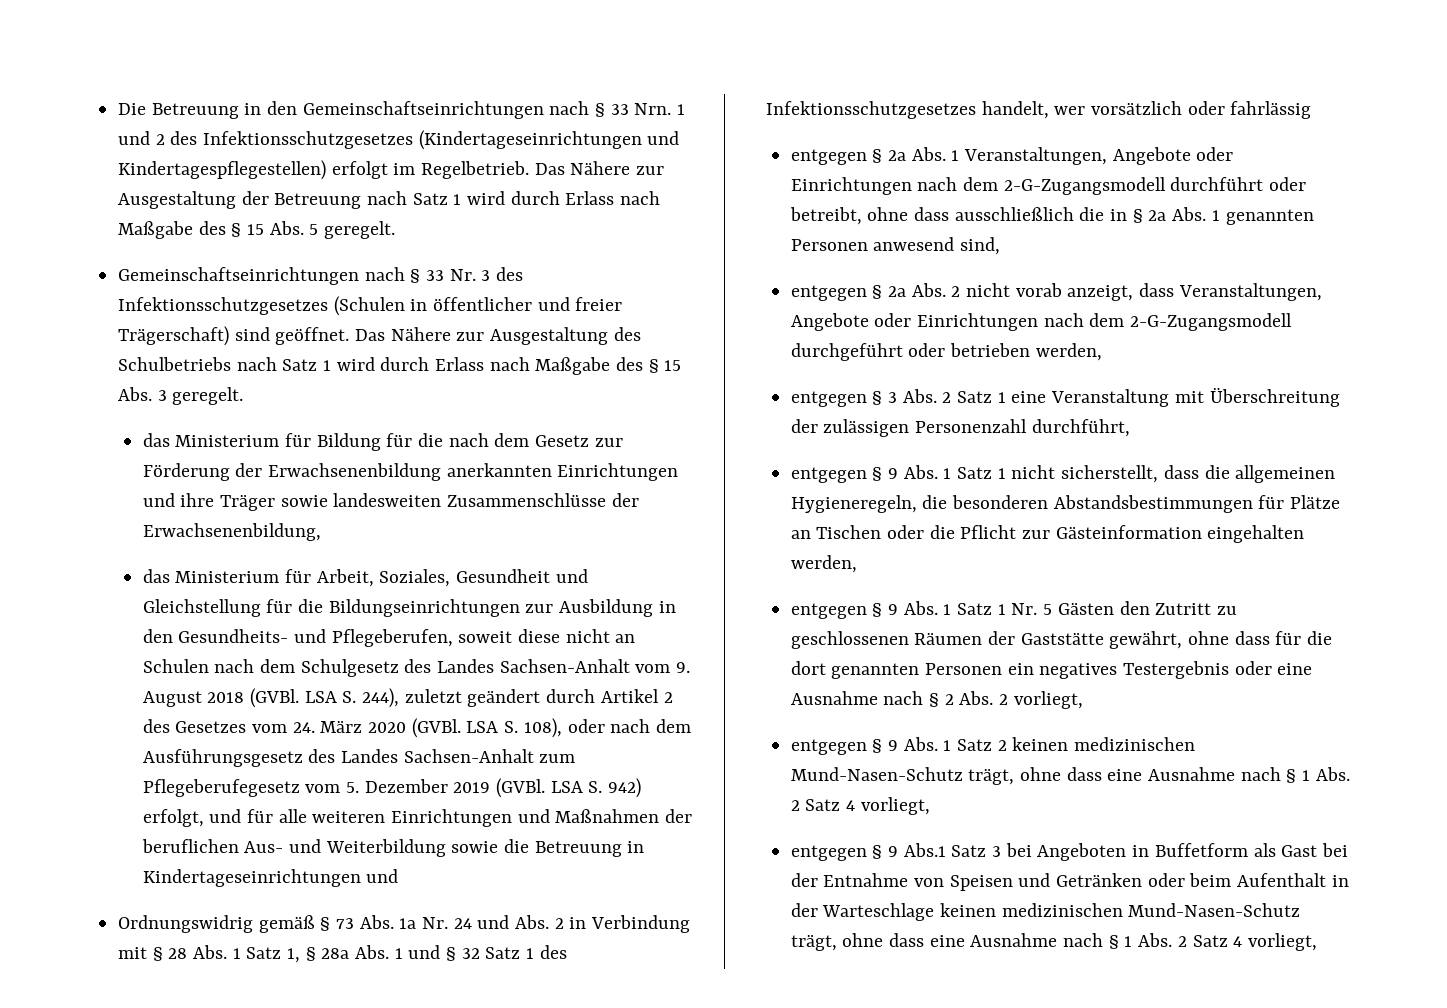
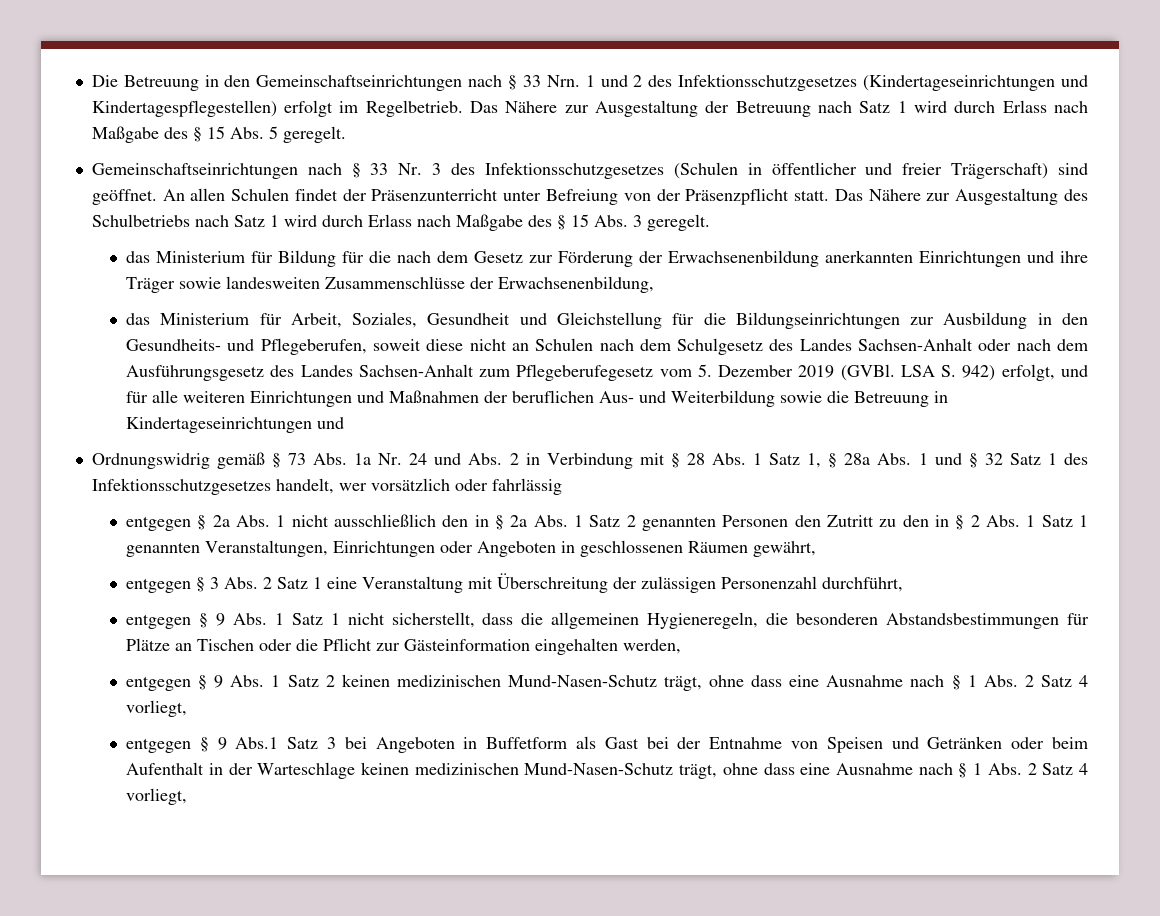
+ An allen Schulen findet der Präsenzunterricht unter Befreiung von der Präsenzpflicht statt.
- das Ministerium für Arbeit, Soziales, Gesundheit und Gleichstellung für die Bildungseinrichtungen zur Ausbildung in den Gesundheits- und Pflegeberufen, soweit diese nicht an Schulen nach dem Schulgesetz des Landes Sachsen-Anhalt vom 9. August 2018 (GVBl. LSA S. 244), zuletzt geändert durch Artikel 2 des Gesetzes vom 24. März 2020 (GVBl. LSA S. 108), oder nach dem Ausführungsgesetz des Landes Sachsen-Anhalt zum Pflegeberufegesetz vom 5. Dezember 2019 (GVBl.
+ das Ministerium für Arbeit, Soziales, Gesundheit und Gleichstellung für die Bildungseinrichtungen zur Ausbildung in den Gesundheits- und Pflegeberufen, soweit diese nicht an Schulen nach dem Schulgesetz des Landes Sachsen-Anhalt oder nach dem Ausführungsgesetz des Landes Sachsen-Anhalt zum Pflegeberufegesetz vom 5. Dezember 2019 (GVBl.
- entgegen § 2a Abs. 1 Veranstaltungen, Angebote oder Einrichtungen nach dem 2-G-Zugangsmodell durchführt oder betreibt, ohne dass ausschließlich die in § 2a Abs. 1 genannten Personen anwesend sind,
- entgegen § 2a Abs. 2 nicht vorab anzeigt, dass Veranstaltungen, Angebote oder Einrichtungen nach dem 2-G-Zugangsmodell durchgeführt oder betrieben werden,
+ entgegen § 2a Abs. 1 nicht ausschließlich den in § 2a Abs. 1 Satz 2 genannten Personen den Zutritt zu den in § 2 Abs. 1 Satz 1 genannten Veranstaltungen, Einrichtungen oder Angeboten in geschlossenen Räumen gewährt,
- entgegen § 9 Abs. 1 Satz 1 Nr. 5 Gästen den Zutritt zu geschlossenen Räumen der Gaststätte gewährt, ohne dass für die dort genannten Personen ein negatives Testergebnis oder eine Ausnahme nach § 2 Abs. 2 vorliegt,

